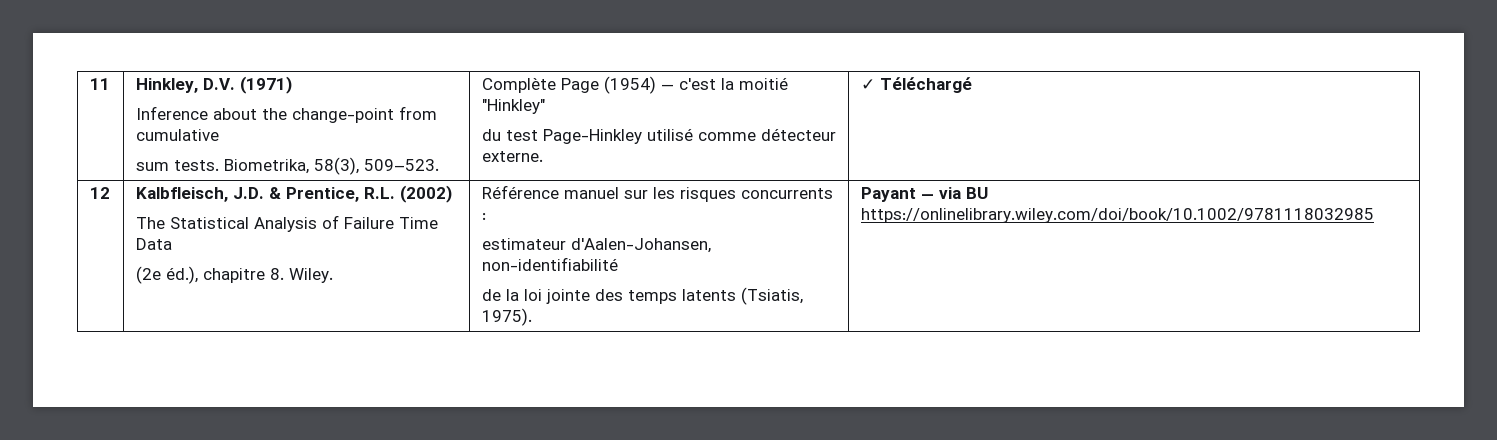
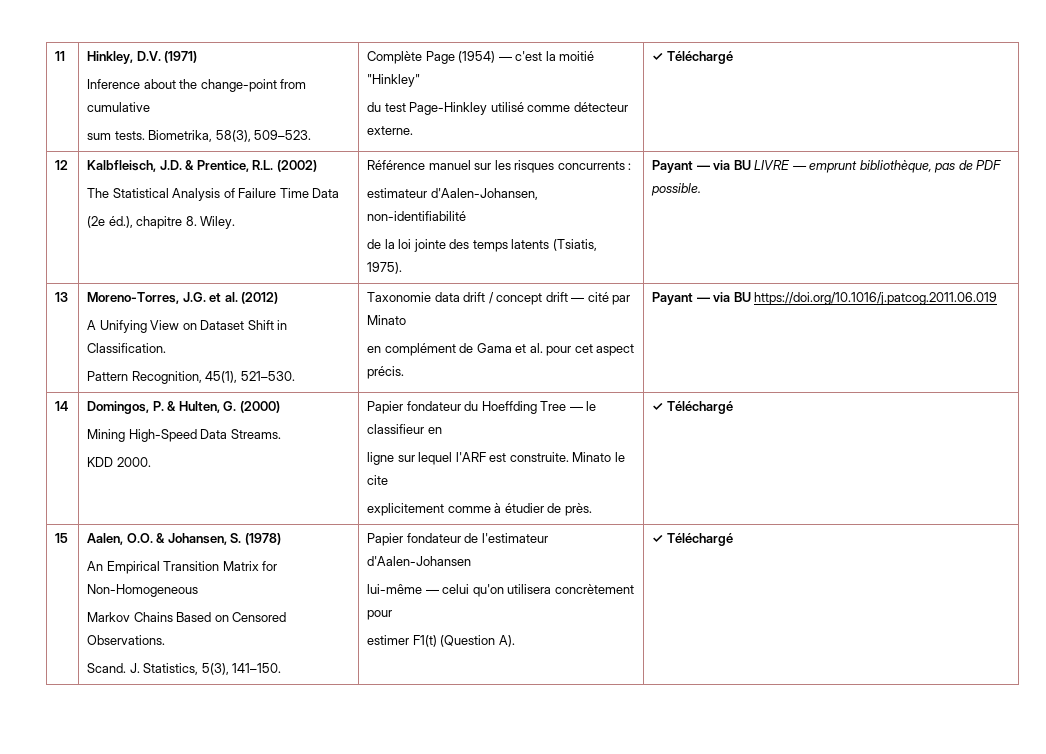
- Payant — via BU https://onlinelibrary.wiley.com/doi/book/10.1002/9781118032985
+ Payant — via BU LIVRE — emprunt bibliothèque, pas de PDF possible.
+ 13 | Moreno-Torres, J.G. et al. (2012)
+ A Unifying View on Dataset Shift in Classification.
+ Pattern Recognition, 45(1), 521–530. | Taxonomie data drift / concept drift — cité par Minato
+ en complément de Gama et al. pour cet aspect précis. | Payant — via BU https://doi.org/10.1016/j.patcog.2011.06.019
+ 14 | Domingos, P. & Hulten, G. (2000)
+ Mining High-Speed Data Streams.
+ KDD 2000. | Papier fondateur du Hoeffding Tree — le classifieur en
+ ligne sur lequel l'ARF est construite. Minato le cite
+ explicitement comme à étudier de près. | ✓ Téléchargé
+ 15 | Aalen, O.O. & Johansen, S. (1978)
+ An Empirical Transition Matrix for Non-Homogeneous
+ Markov Chains Based on Censored Observations.
+ Scand. J. Statistics, 5(3), 141–150. | Papier fondateur de l'estimateur d'Aalen-Johansen
+ lui-même — celui qu'on utilisera concrètement pour
+ estimer F1(t) (Question A). | ✓ Téléchargé

